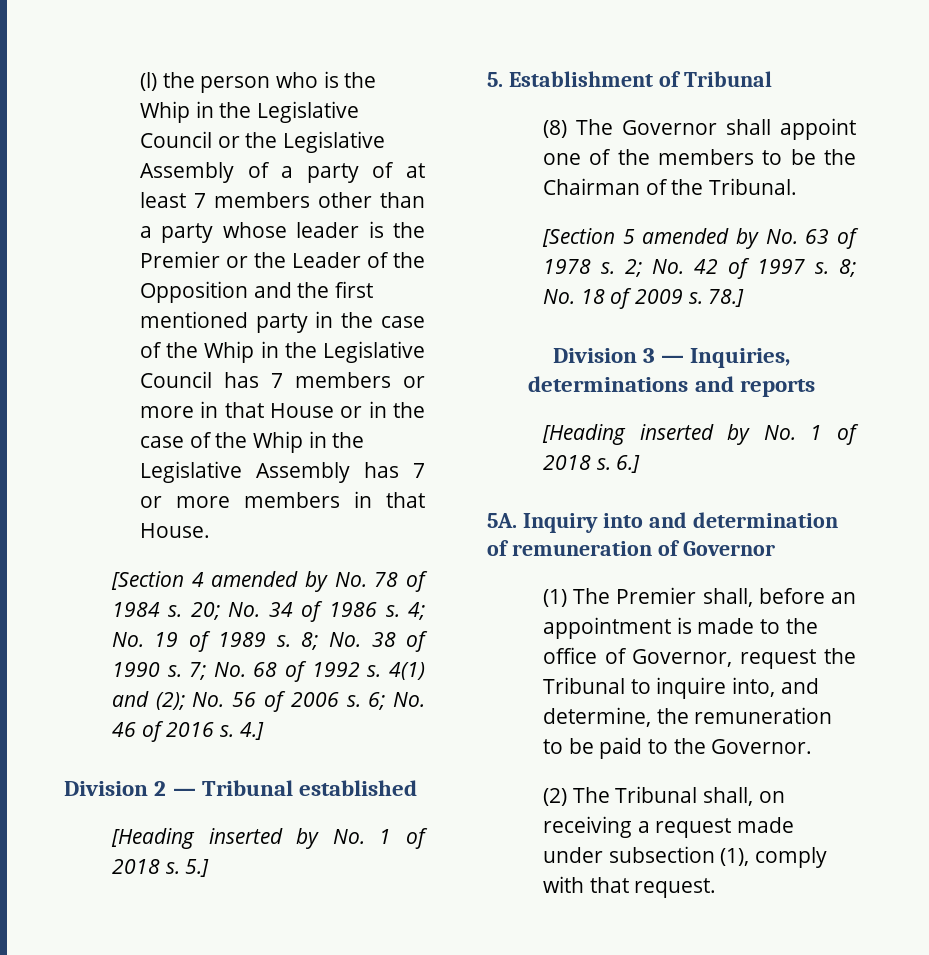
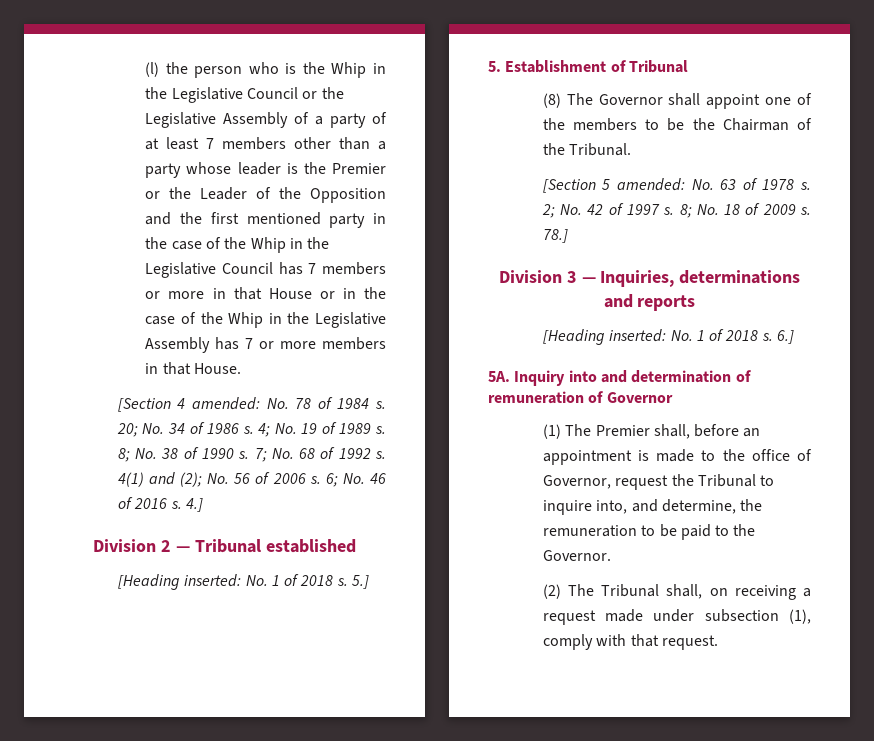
- [Section 4 amended by No. 78 of 1984 s.
+ [Section 4 amended: No. 78 of 1984 s.
  Division 2 — Tribunal established
- [Heading inserted by No. 1 of 2018 s.
+ [Heading inserted: No. 1 of 2018 s.
- [Section 5 amended by No. 63 of 1978 s.
+ [Section 5 amended: No. 63 of 1978 s.
  Division 3 — Inquiries, determinations and reports
- [Heading inserted by No. 1 of 2018 s.
+ [Heading inserted: No. 1 of 2018 s.

